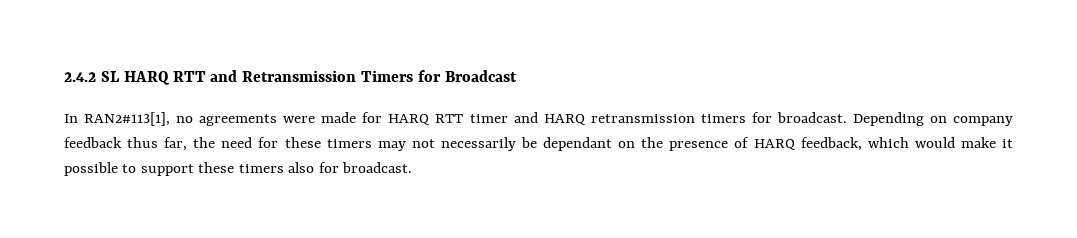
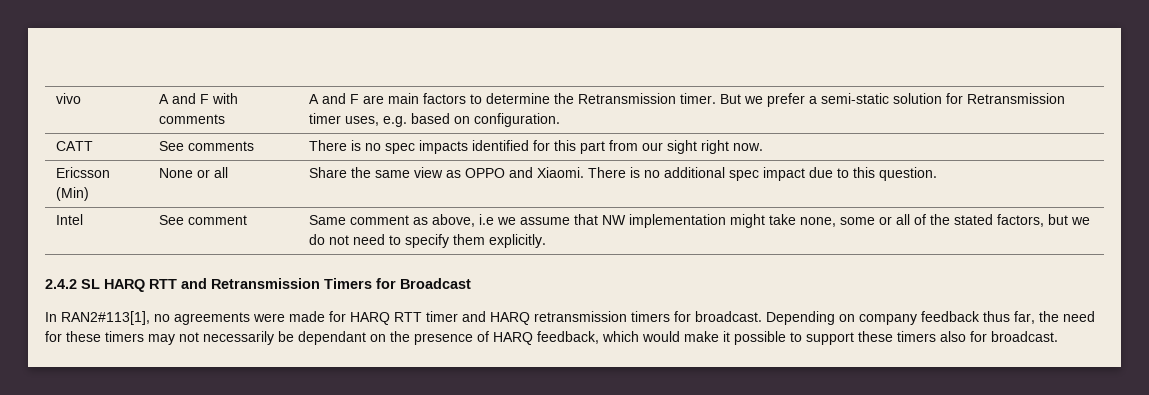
+ vivo | A and F with comments | A and F are main factors to determine the Retransmission timer. But we prefer a semi-static solution for Retransmission timer uses, e.g. based on configuration.
+ CATT | See comments | There is no spec impacts identified for this part from our sight right now.
+ Ericsson (Min) | None or all | Share the same view as OPPO and Xiaomi. There is no additional spec impact due to this question.
+ Intel | See comment | Same comment as above, i.e we assume that NW implementation might take none, some or all of the stated factors, but we do not need to specify them explicitly.

